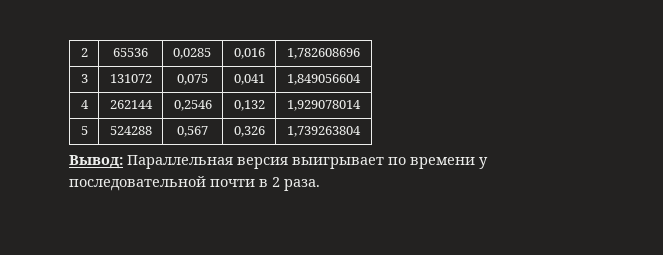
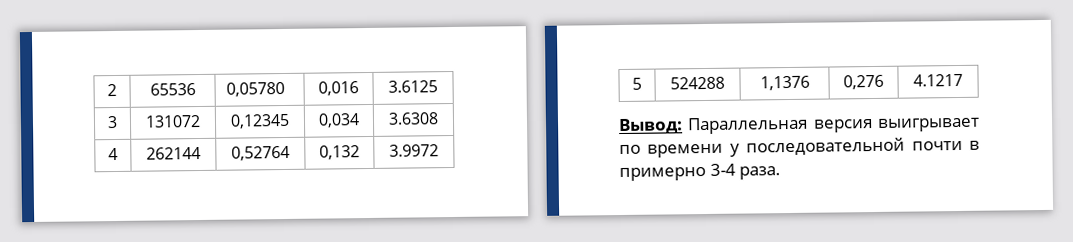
- 2 | 65536 | 0,0285 | 0,016 | 1,782608696
+ 2 | 65536 | 0,05780 | 0,016 | 3.6125
- 3 | 131072 | 0,075 | 0,041 | 1,849056604
+ 3 | 131072 | 0,12345 | 0,034 | 3.6308
- 4 | 262144 | 0,2546 | 0,132 | 1,929078014
+ 4 | 262144 | 0,52764 | 0,132 | 3.9972
- 5 | 524288 | 0,567 | 0,326 | 1,739263804
+ 5 | 524288 | 1,1376 | 0,276 | 4.1217
- Вывод: Параллельная версия выигрывает по времени у последовательной почти в 2 раза.
+ Вывод: Параллельная версия выигрывает по времени у последовательной почти в примерно 3-4 раза.

